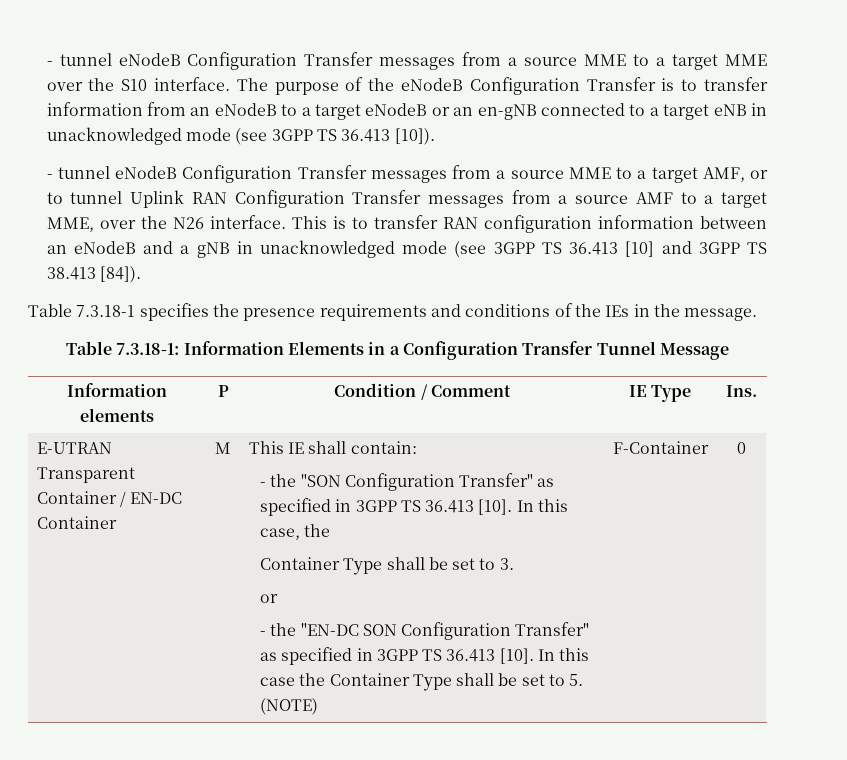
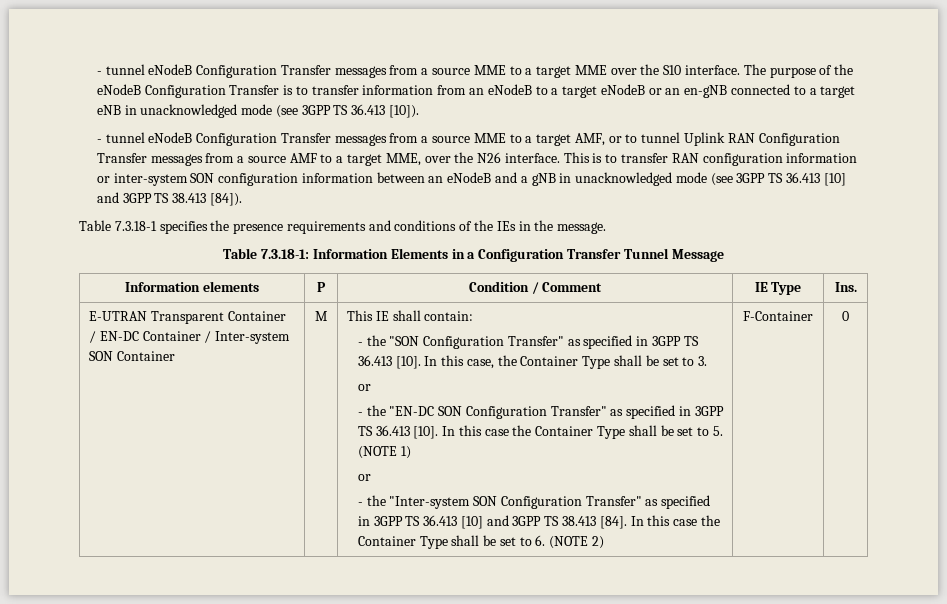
- This is to transfer RAN configuration information between an eNodeB and a gNB in unacknowledged mode (see 3GPP TS 36.413 [10] and 3GPP TS 38.413 [84]).
+ This is to transfer RAN configuration information or inter-system SON configuration information between an eNodeB and a gNB in unacknowledged mode (see 3GPP TS 36.413 [10] and 3GPP TS 38.413 [84]).
- E-UTRAN Transparent Container / EN-DC Container
+ E-UTRAN Transparent Container / EN-DC Container / Inter-system SON Container
- In this case, the
- Container Type shall be set to 3.
+ In this case, the Container Type shall be set to 3.
- In this case the Container Type shall be set to 5. (NOTE)
+ In this case the Container Type shall be set to 5. (NOTE 1)
+ or
+ - the "Inter-system SON Configuration Transfer" as specified in 3GPP TS 36.413 [10] and 3GPP TS 38.413 [84]. In this case the Container Type shall be set to 6. (NOTE 2)

